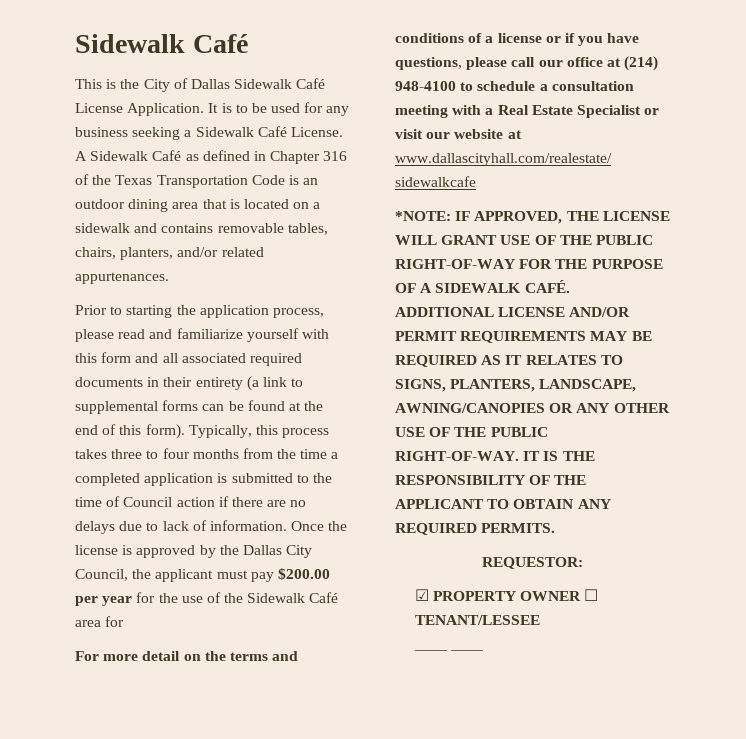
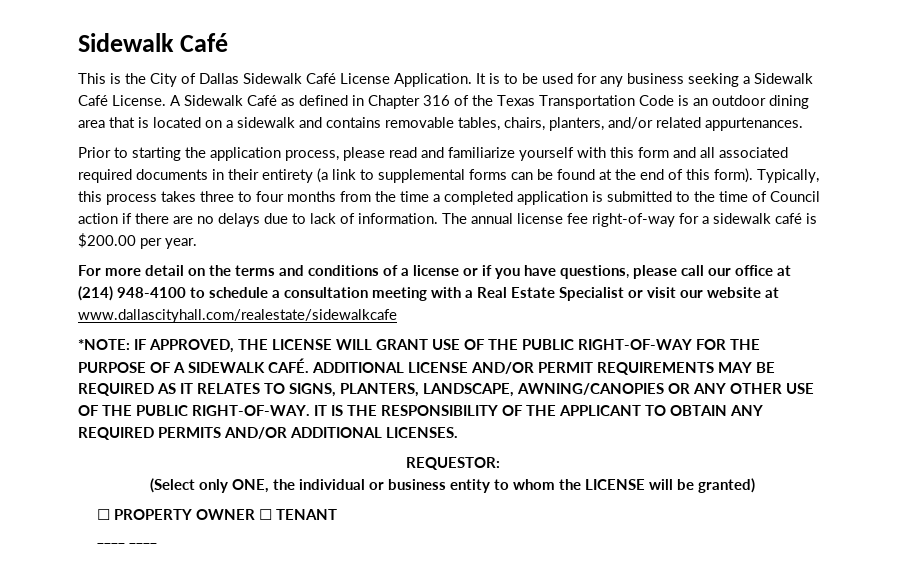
- Once the license is approved by the Dallas City Council, the applicant must pay $200.00 per year for the use of the Sidewalk Café area for
+ The annual license fee right-of-way for a sidewalk café is $200.00 per year.
- IT IS THE RESPONSIBILITY OF THE APPLICANT TO OBTAIN ANY REQUIRED PERMITS.
+ IT IS THE RESPONSIBILITY OF THE APPLICANT TO OBTAIN ANY REQUIRED PERMITS AND/OR ADDITIONAL LICENSES.
  REQUESTOR:
- ☑ PROPERTY OWNER ☐ TENANT/LESSEE
+ (Select only ONE, the individual or business entity to whom the LICENSE will be granted)
+ ☐ PROPERTY OWNER ☐ TENANT

